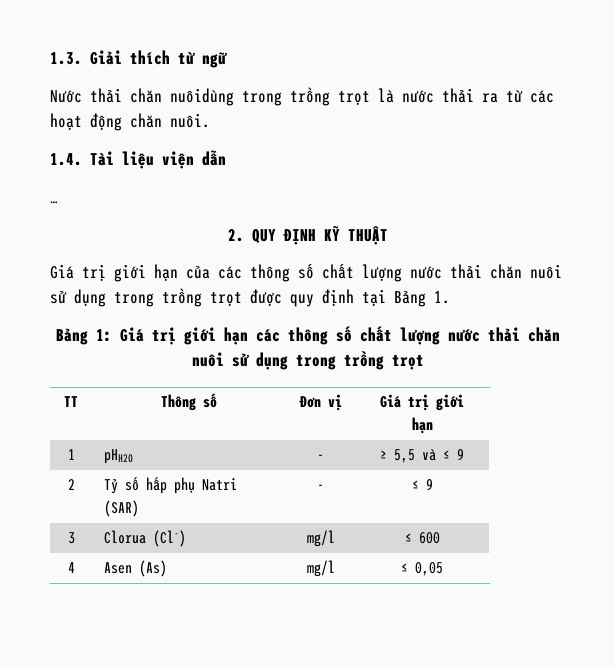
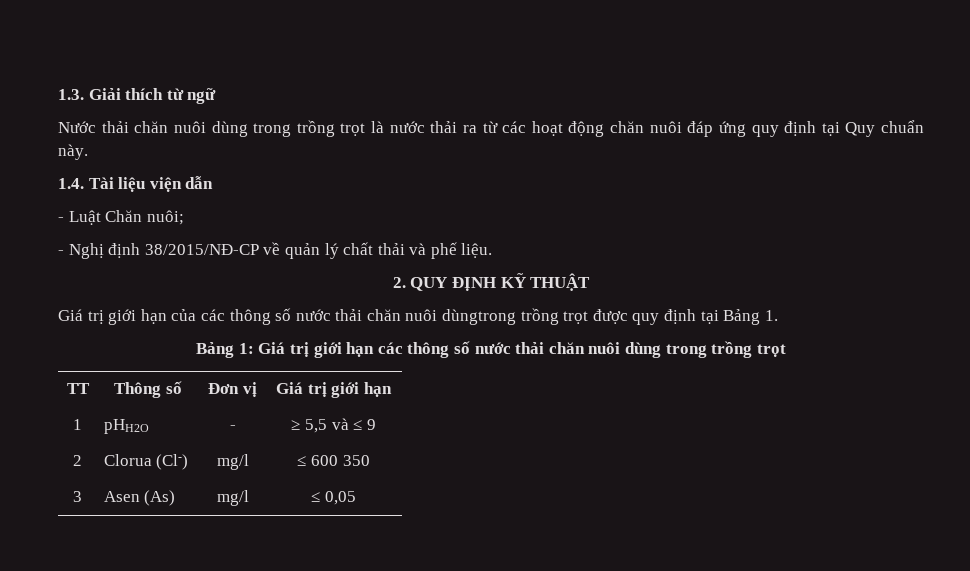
- Nước thải chăn nuôidùng trong trồng trọt là nước thải ra từ các hoạt động chăn nuôi.
+ Nước thải chăn nuôi dùng trong trồng trọt là nước thải ra từ các hoạt động chăn nuôi đáp ứng quy định tại Quy chuẩn này.
- …
+ - Luật Chăn nuôi;
+ - Nghị định 38/2015/NĐ-CP về quản lý chất thải và phế liệu.
- Giá trị giới hạn của các thông số chất lượng nước thải chăn nuôi sử dụng trong trồng trọt được quy định tại Bảng 1.
+ Giá trị giới hạn của các thông số nước thải chăn nuôi dùngtrong trồng trọt được quy định tại Bảng 1.
- Bảng 1: Giá trị giới hạn các thông số chất lượng nước thải chăn nuôi sử dụng trong trồng trọt
+ Bảng 1: Giá trị giới hạn các thông số nước thải chăn nuôi dùng trong trồng trọt
- 2 | Tỷ số hấp phụ Natri (SAR) | - | ≤ 9
- 3 | Clorua (Cl-) | mg/l | ≤ 600
- 4 | Asen (As) | mg/l | ≤ 0,05
+ 2 | Clorua (Cl-) | mg/l | ≤ 600 350
+ 3 | Asen (As) | mg/l | ≤ 0,05

